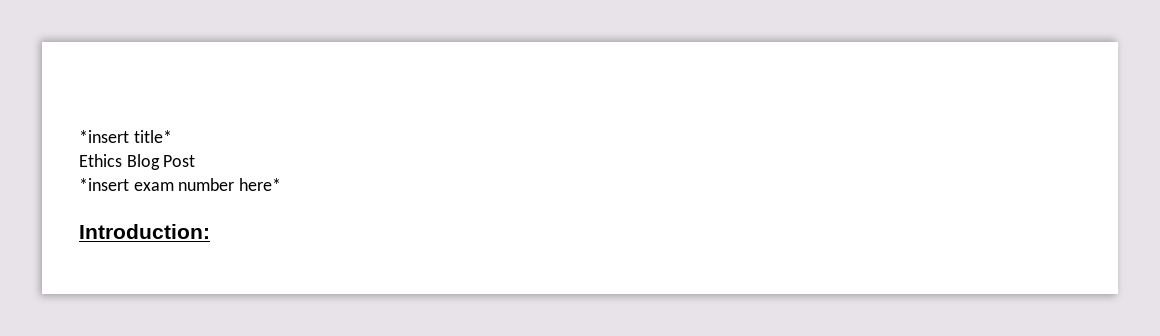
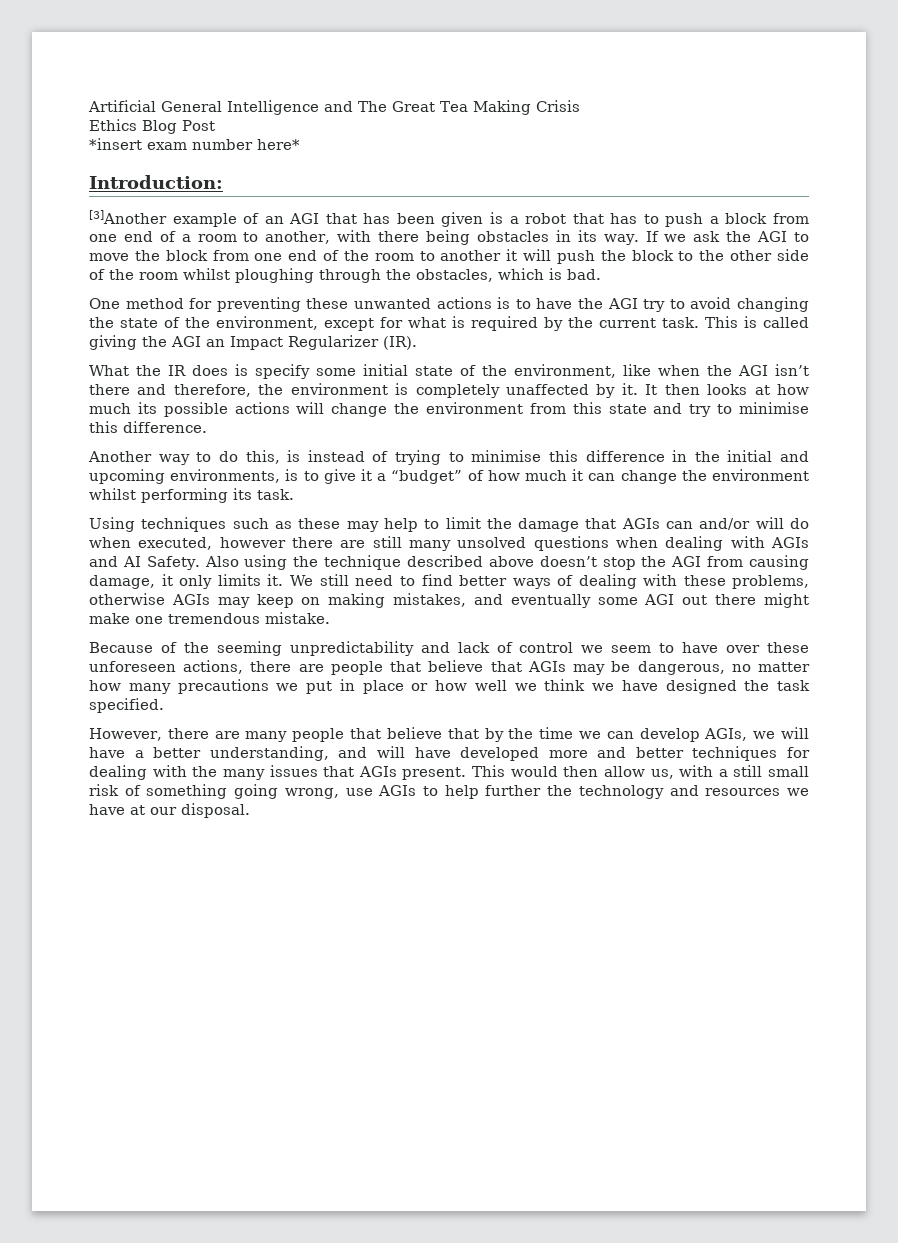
- *insert title*
+ Artificial General Intelligence and The Great Tea Making Crisis
+ [3]Another example of an AGI that has been given is a robot that has to push a block from one end of a room to another, with there being obstacles in its way. If we ask the AGI to move the block from one end of the room to another it will push the block to the other side of the room whilst ploughing through the obstacles, which is bad.
+ One method for preventing these unwanted actions is to have the AGI try to avoid changing the state of the environment, except for what is required by the current task. This is called giving the AGI an Impact Regularizer (IR).
+ What the IR does is specify some initial state of the environment, like when the AGI isn’t there and therefore, the environment is completely unaffected by it. It then looks at how much its possible actions will change the environment from this state and try to minimise this difference.
+ Another way to do this, is instead of trying to minimise this difference in the initial and upcoming environments, is to give it a “budget” of how much it can change the environment whilst performing its task.
+ Using techniques such as these may help to limit the damage that AGIs can and/or will do when executed, however there are still many unsolved questions when dealing with AGIs and AI Safety. Also using the technique described above doesn’t stop the AGI from causing damage, it only limits it. We still need to find better ways of dealing with these problems, otherwise AGIs may keep on making mistakes, and eventually some AGI out there might make one tremendous mistake.
+ Because of the seeming unpredictability and lack of control we seem to have over these unforeseen actions, there are people that believe that AGIs may be dangerous, no matter how many precautions we put in place or how well we think we have designed the task specified.
+ However, there are many people that believe that by the time we can develop AGIs, we will have a better understanding, and will have developed more and better techniques for dealing with the many issues that AGIs present. This would then allow us, with a still small risk of something going wrong, use AGIs to help further the technology and resources we have at our disposal.

